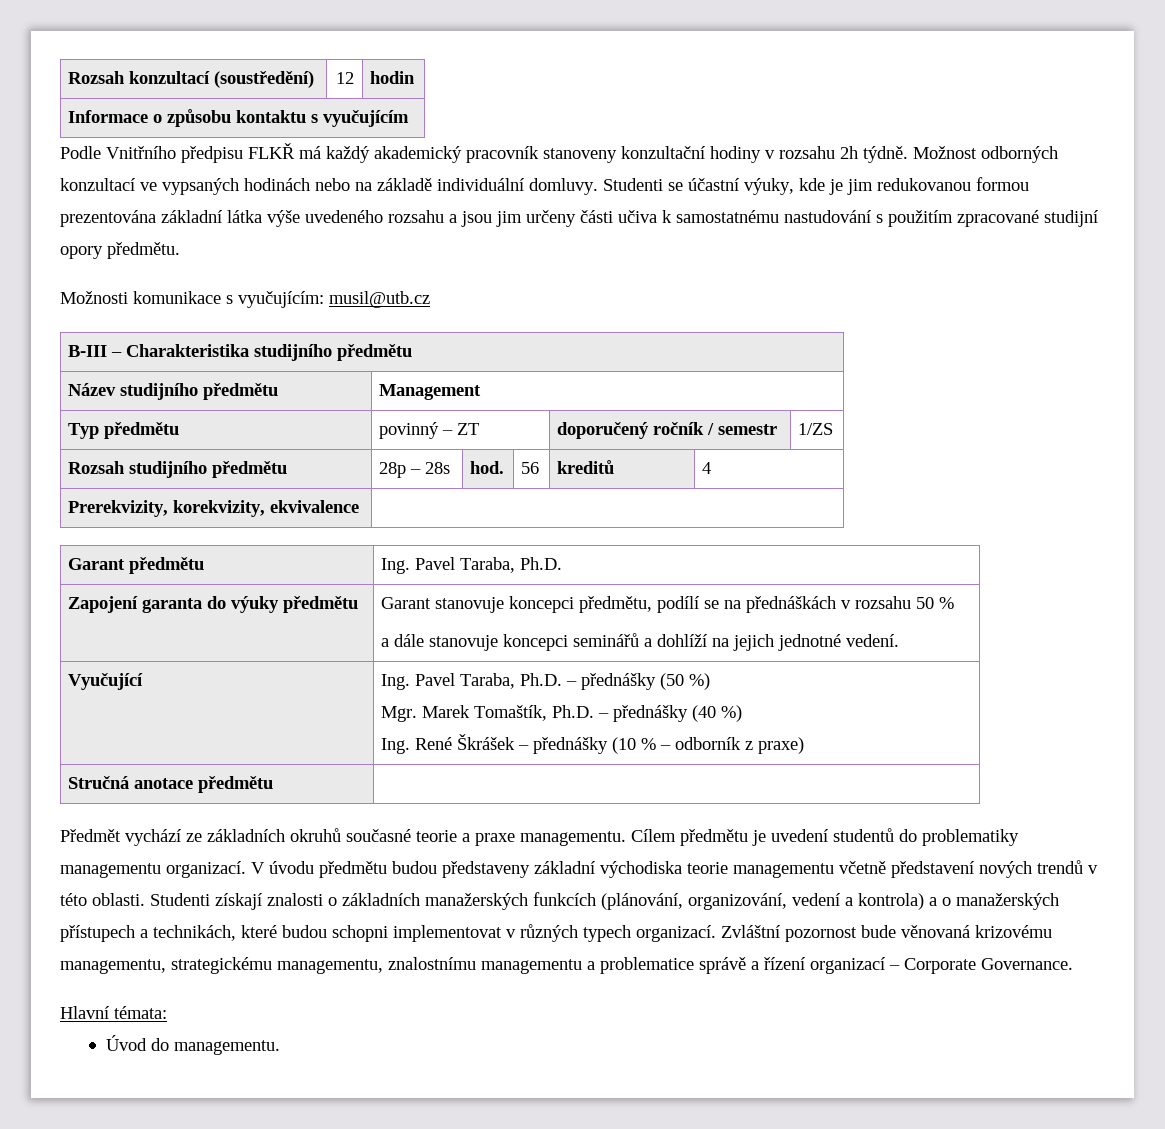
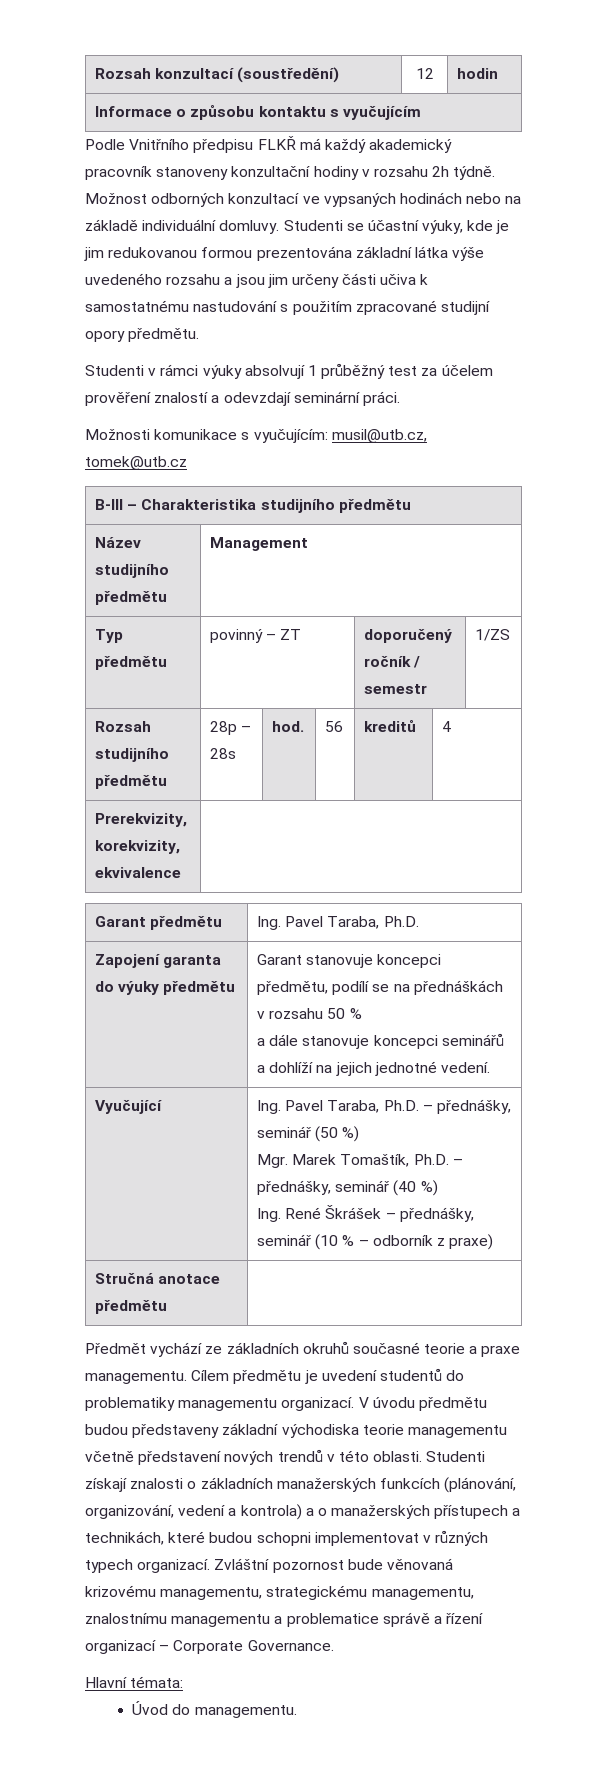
+ Studenti v rámci výuky absolvují 1 průběžný test za účelem prověření znalostí a odevzdají seminární práci.
- Možnosti komunikace s vyučujícím: musil@utb.cz
+ Možnosti komunikace s vyučujícím: musil@utb.cz, tomek@utb.cz
- Vyučující | Ing. Pavel Taraba, Ph.D. – přednášky (50 %)
- Mgr. Marek Tomaštík, Ph.D. – přednášky (40 %)
- Ing. René Škrášek – přednášky (10 % – odborník z praxe)
+ Vyučující | Ing. Pavel Taraba, Ph.D. – přednášky, seminář (50 %)
+ Mgr. Marek Tomaštík, Ph.D. – přednášky, seminář (40 %)
+ Ing. René Škrášek – přednášky, seminář (10 % – odborník z praxe)

